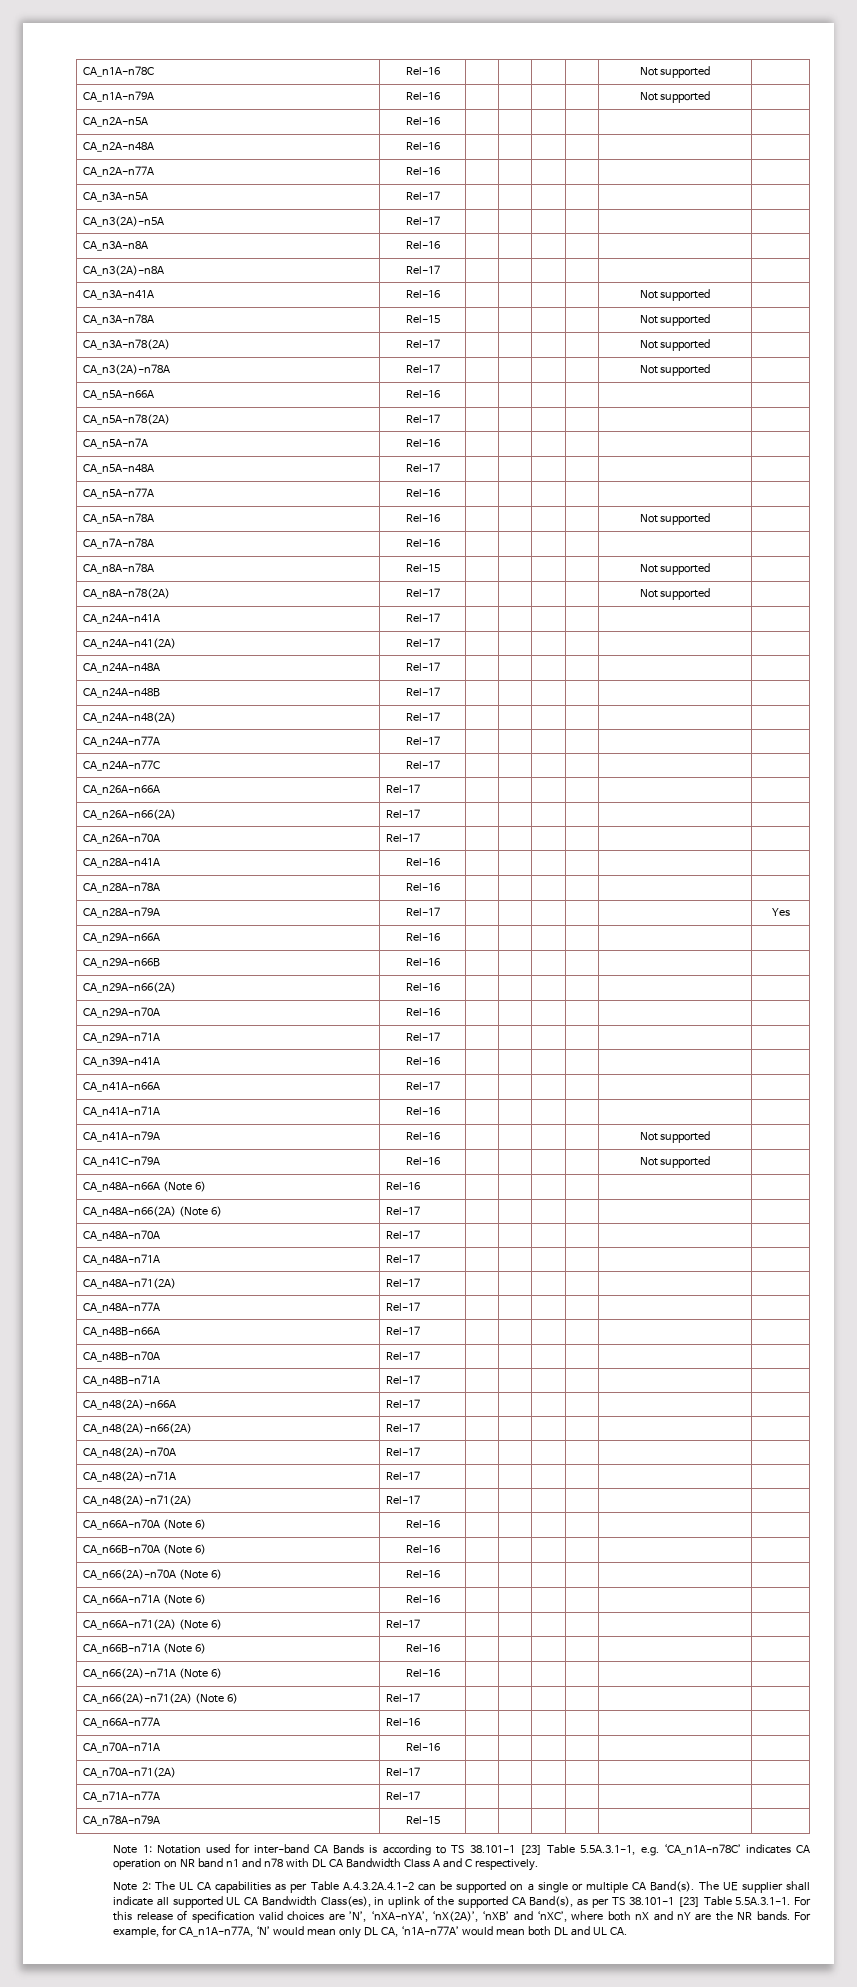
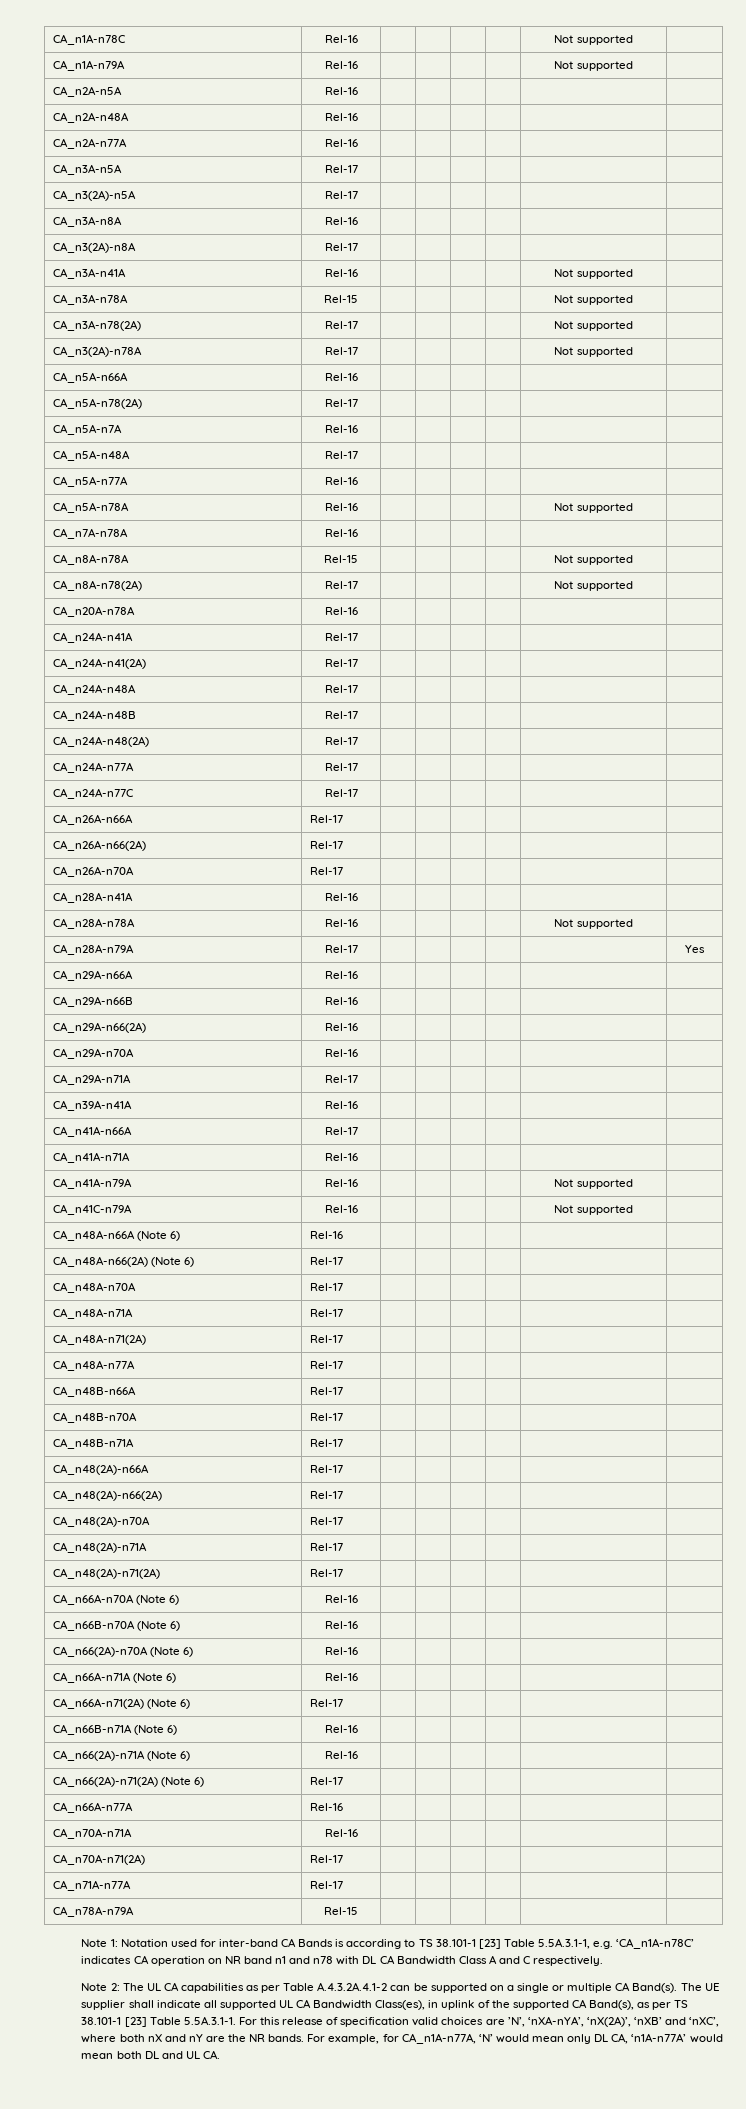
+ CA_n20A-n78A | Rel-16 | | | | | |
- CA_n28A-n78A | Rel-16 | | | | | |
+ CA_n28A-n78A | Rel-16 | | | | | Not supported |

